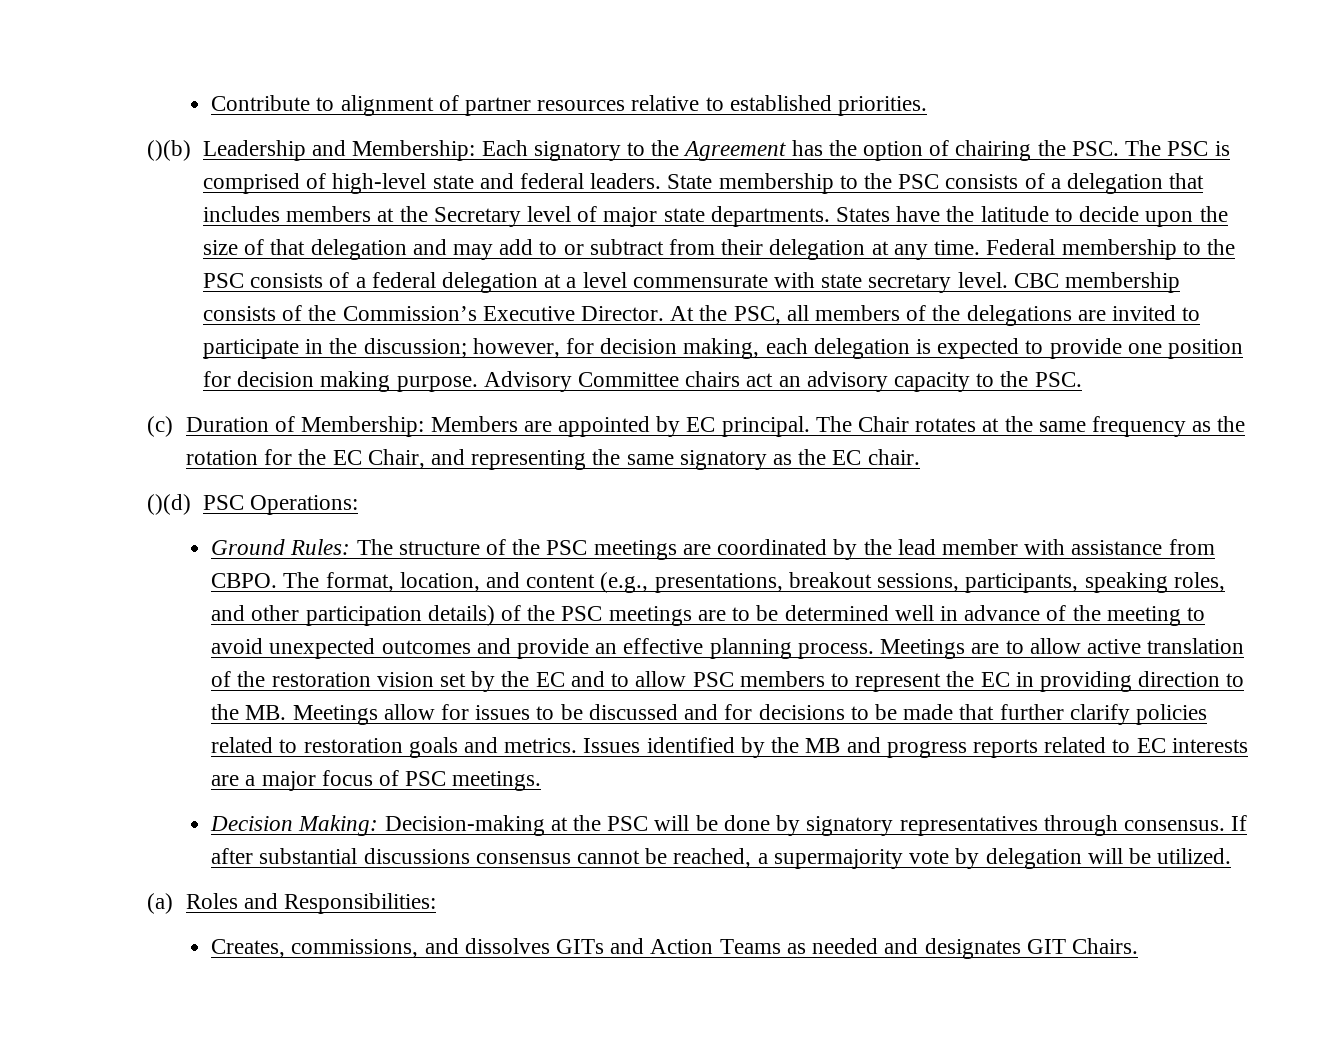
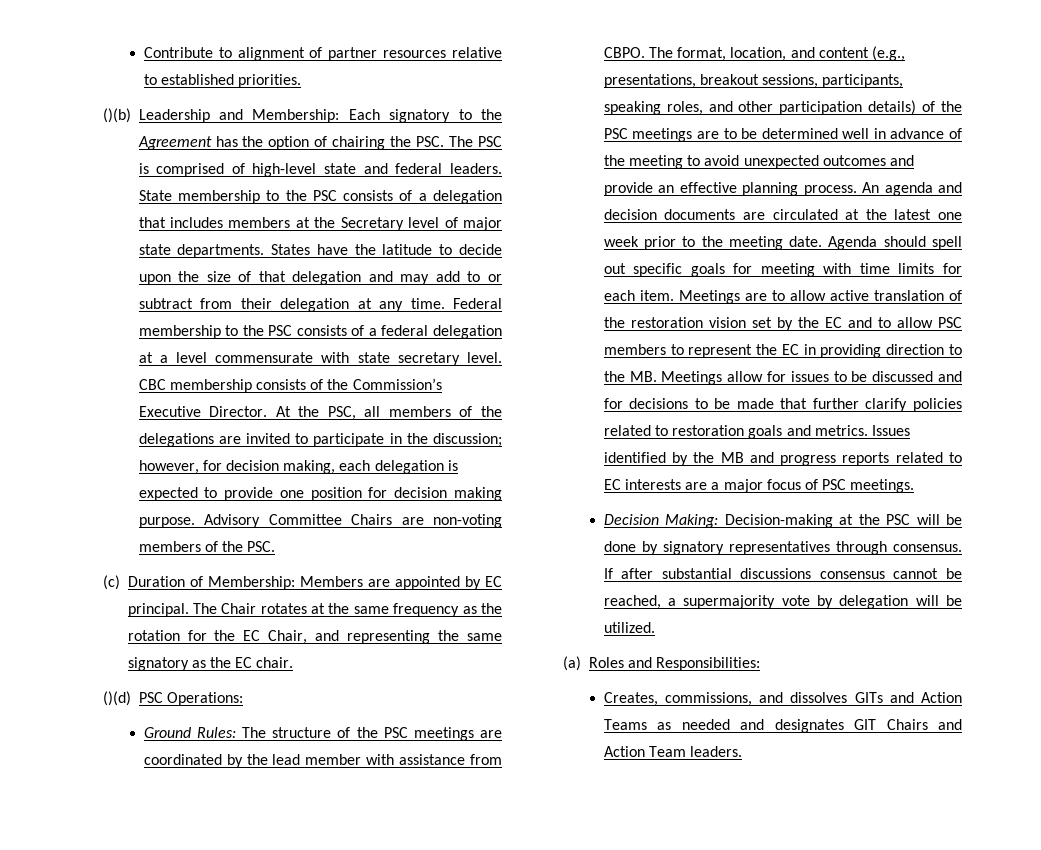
- Advisory Committee chairs act an advisory capacity to the PSC.
+ Advisory Committee Chairs are non-voting members of the PSC.
+ An agenda and decision documents are circulated at the latest one week prior to the meeting date. Agenda should spell out specific goals for meeting with time limits for each item.
- Creates, commissions, and dissolves GITs and Action Teams as needed and designates GIT Chairs.
+ Creates, commissions, and dissolves GITs and Action Teams as needed and designates GIT Chairs and Action Team leaders.

